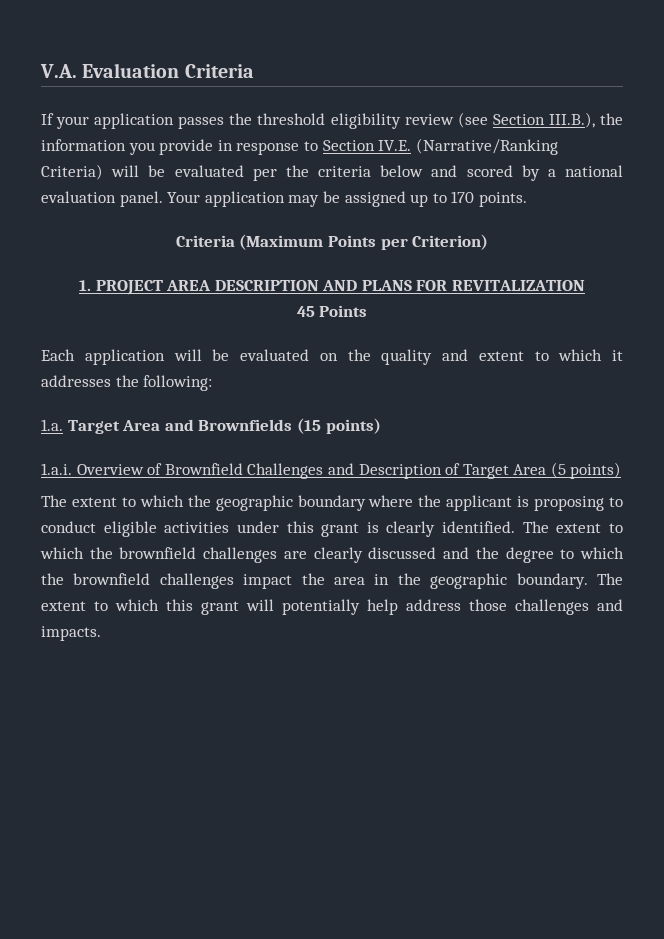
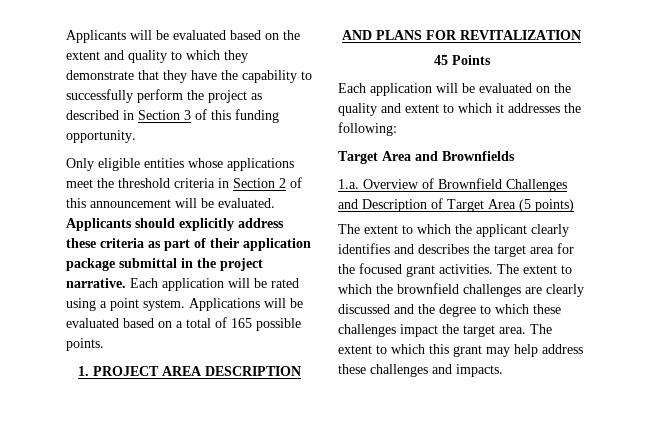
- V.A. Evaluation Criteria
- If your application passes the threshold eligibility review (see Section III.B.), the information you provide in response to Section IV.E. (Narrative/Ranking Criteria) will be evaluated per the criteria below and scored by a national evaluation panel. Your application may be assigned up to 170 points.
- Criteria (Maximum Points per Criterion)
+ Applicants will be evaluated based on the extent and quality to which they demonstrate that they have the capability to successfully perform the project as described in Section 3 of this funding opportunity.
+ Only eligible entities whose applications meet the threshold criteria in Section 2 of this announcement will be evaluated. Applicants should explicitly address these criteria as part of their application package submittal in the project narrative. Each application will be rated using a point system. Applications will be evaluated based on a total of 165 possible points.
- 1.a. Target Area and Brownfields (15 points)
- 1.a.i. Overview of Brownfield Challenges and Description of Target Area (5 points)
+ Target Area and Brownfields
+ 1.a. Overview of Brownfield Challenges and Description of Target Area (5 points)
- The extent to which the geographic boundary where the applicant is proposing to conduct eligible activities under this grant is clearly identified.
+ The extent to which the applicant clearly identifies and describes the target area for the focused grant activities.
- The extent to which the brownfield challenges are clearly discussed and the degree to which the brownfield challenges impact the area in the geographic boundary.
+ The extent to which the brownfield challenges are clearly discussed and the degree to which these challenges impact the target area.
- The extent to which this grant will potentially help address those challenges and impacts.
+ The extent to which this grant may help address these challenges and impacts.

